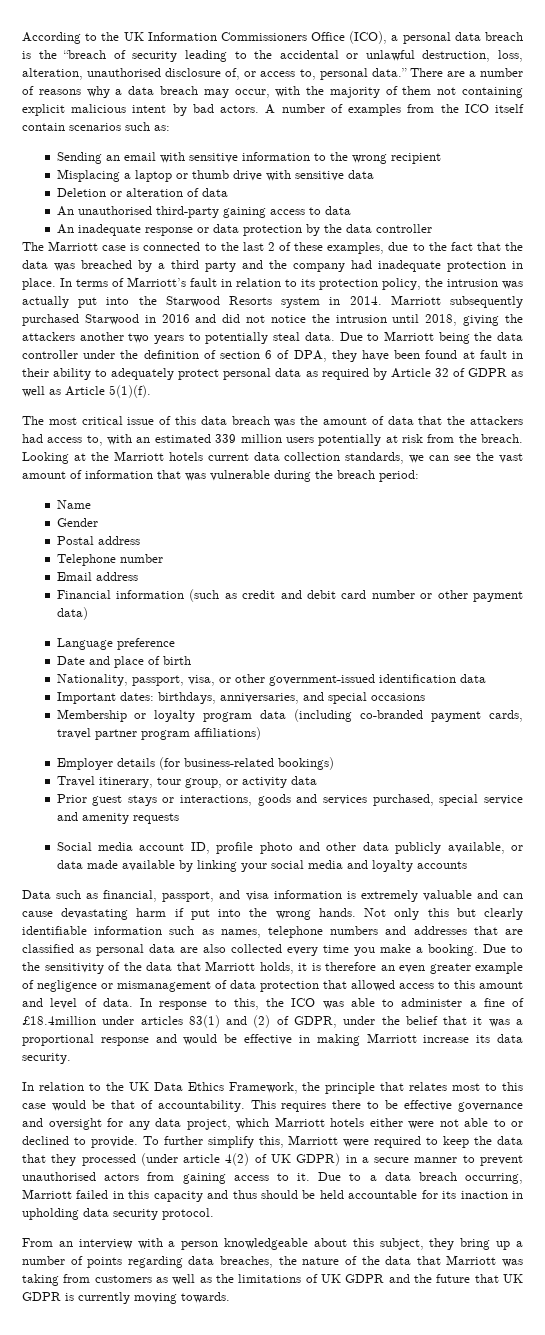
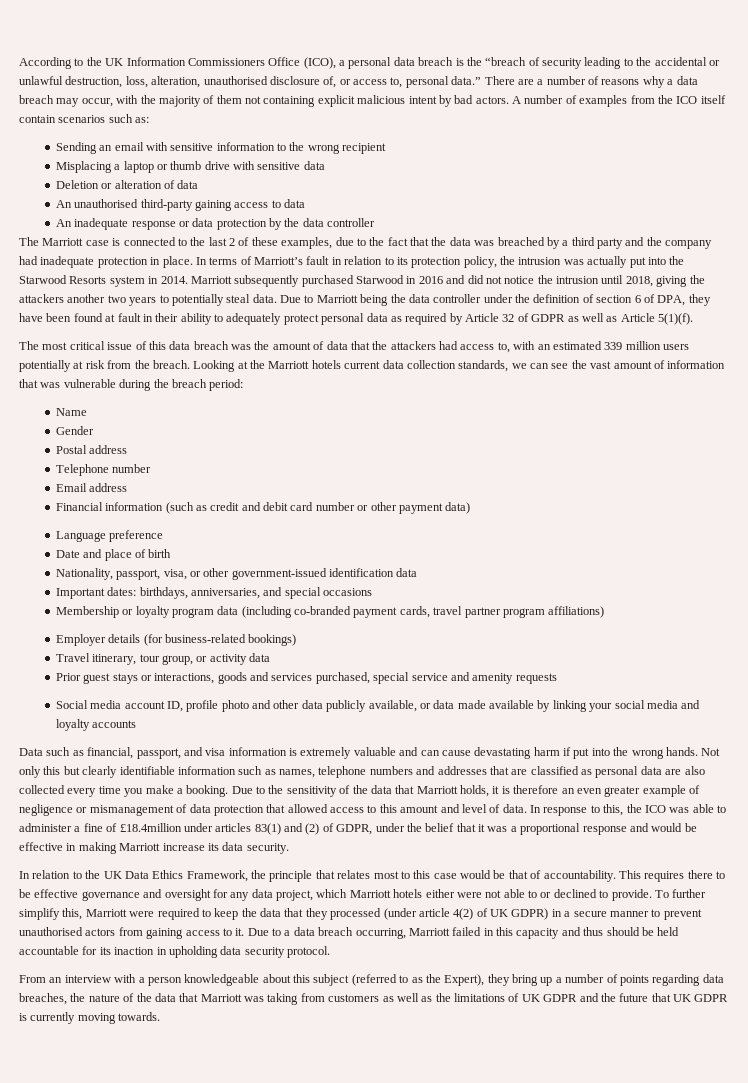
- From an interview with a person knowledgeable about this subject, they bring up a number of points regarding data breaches, the nature of the data that Marriott was taking from customers as well as the limitations of UK GDPR and the future that UK GDPR is currently moving towards.
+ From an interview with a person knowledgeable about this subject (referred to as the Expert), they bring up a number of points regarding data breaches, the nature of the data that Marriott was taking from customers as well as the limitations of UK GDPR and the future that UK GDPR is currently moving towards.

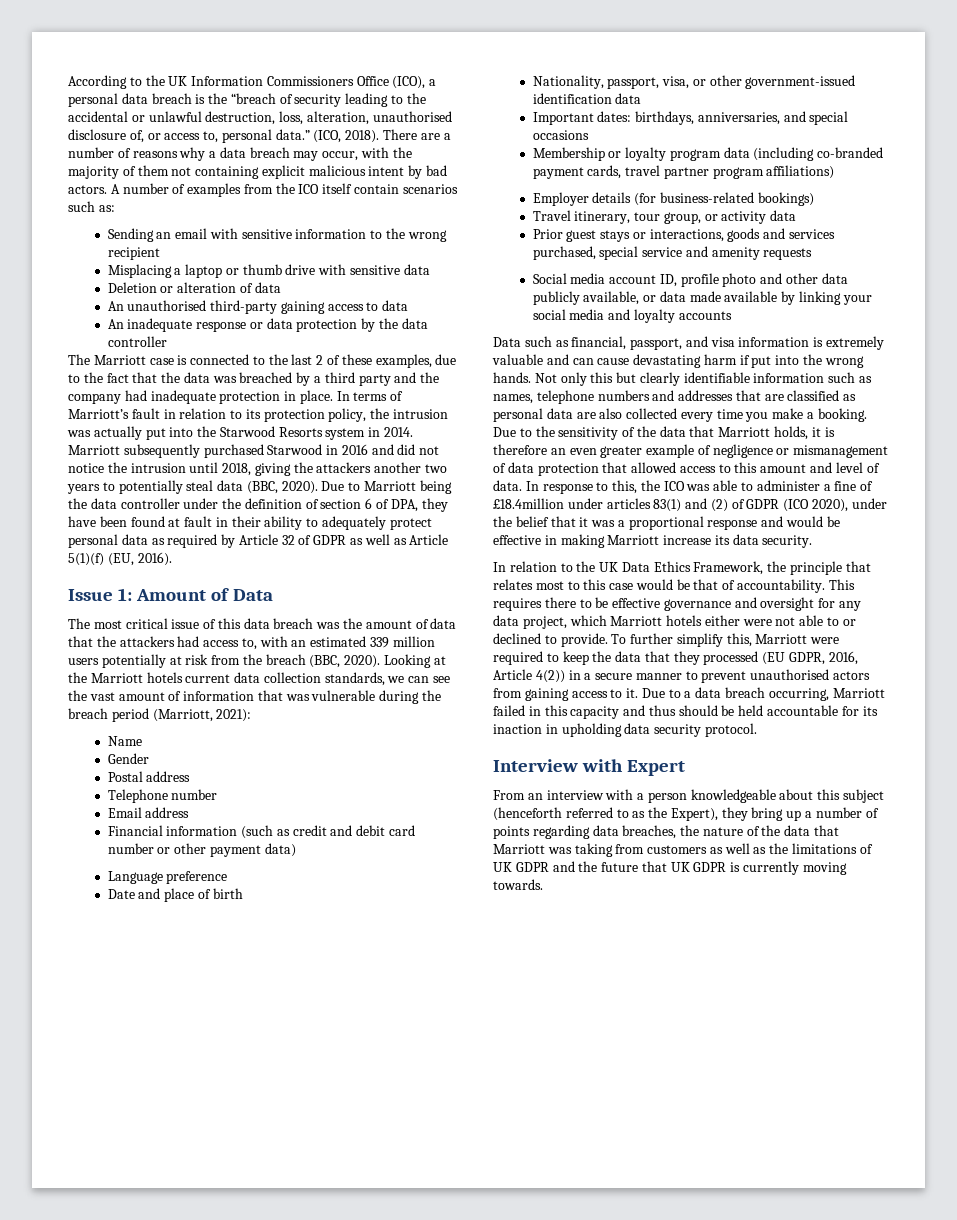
+ (ICO, 2018).
- Marriott subsequently purchased Starwood in 2016 and did not notice the intrusion until 2018, giving the attackers another two years to potentially steal data.
+ Marriott subsequently purchased Starwood in 2016 and did not notice the intrusion until 2018, giving the attackers another two years to potentially steal data (BBC, 2020).
- Due to Marriott being the data controller under the definition of section 6 of DPA, they have been found at fault in their ability to adequately protect personal data as required by Article 32 of GDPR as well as Article 5(1)(f).
+ Due to Marriott being the data controller under the definition of section 6 of DPA, they have been found at fault in their ability to adequately protect personal data as required by Article 32 of GDPR as well as Article 5(1)(f) (EU, 2016).
+ Issue 1: Amount of Data
- The most critical issue of this data breach was the amount of data that the attackers had access to, with an estimated 339 million users potentially at risk from the breach.
+ The most critical issue of this data breach was the amount of data that the attackers had access to, with an estimated 339 million users potentially at risk from the breach (BBC, 2020).
- Looking at the Marriott hotels current data collection standards, we can see the vast amount of information that was vulnerable during the breach period:
+ Looking at the Marriott hotels current data collection standards, we can see the vast amount of information that was vulnerable during the breach period (Marriott, 2021):
- In response to this, the ICO was able to administer a fine of £18.4million under articles 83(1) and (2) of GDPR, under the belief that it was a proportional response and would be effective in making Marriott increase its data security.
+ In response to this, the ICO was able to administer a fine of £18.4million under articles 83(1) and (2) of GDPR (ICO 2020), under the belief that it was a proportional response and would be effective in making Marriott increase its data security.
- To further simplify this, Marriott were required to keep the data that they processed (under article 4(2) of UK GDPR) in a secure manner to prevent unauthorised actors from gaining access to it.
+ To further simplify this, Marriott were required to keep the data that they processed (EU GDPR, 2016, Article 4(2)) in a secure manner to prevent unauthorised actors from gaining access to it.
+ Interview with Expert
- From an interview with a person knowledgeable about this subject (referred to as the Expert), they bring up a number of points regarding data breaches, the nature of the data that Marriott was taking from customers as well as the limitations of UK GDPR and the future that UK GDPR is currently moving towards.
+ From an interview with a person knowledgeable about this subject (henceforth referred to as the Expert), they bring up a number of points regarding data breaches, the nature of the data that Marriott was taking from customers as well as the limitations of UK GDPR and the future that UK GDPR is currently moving towards.

